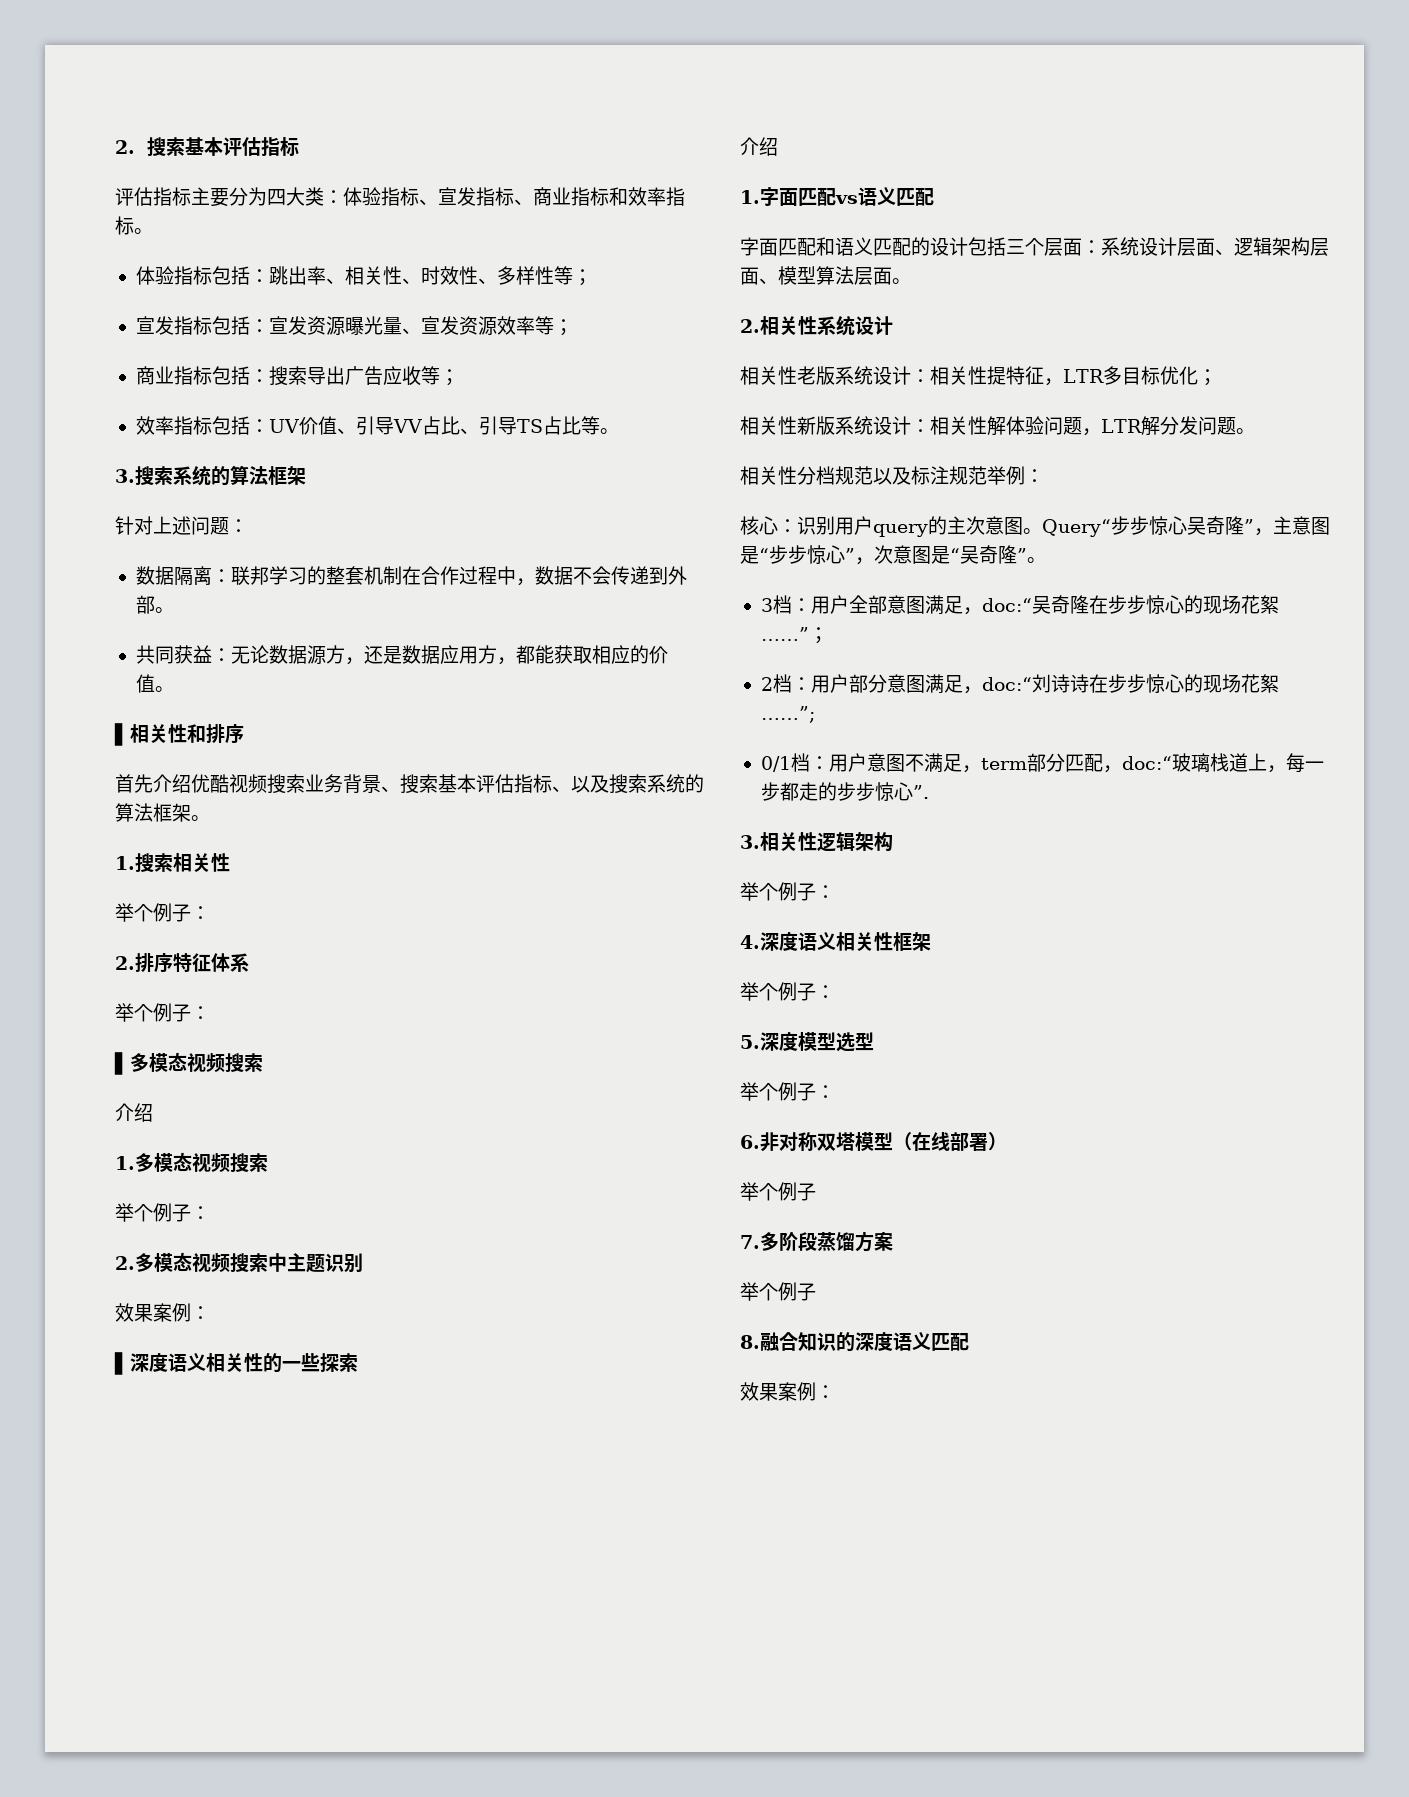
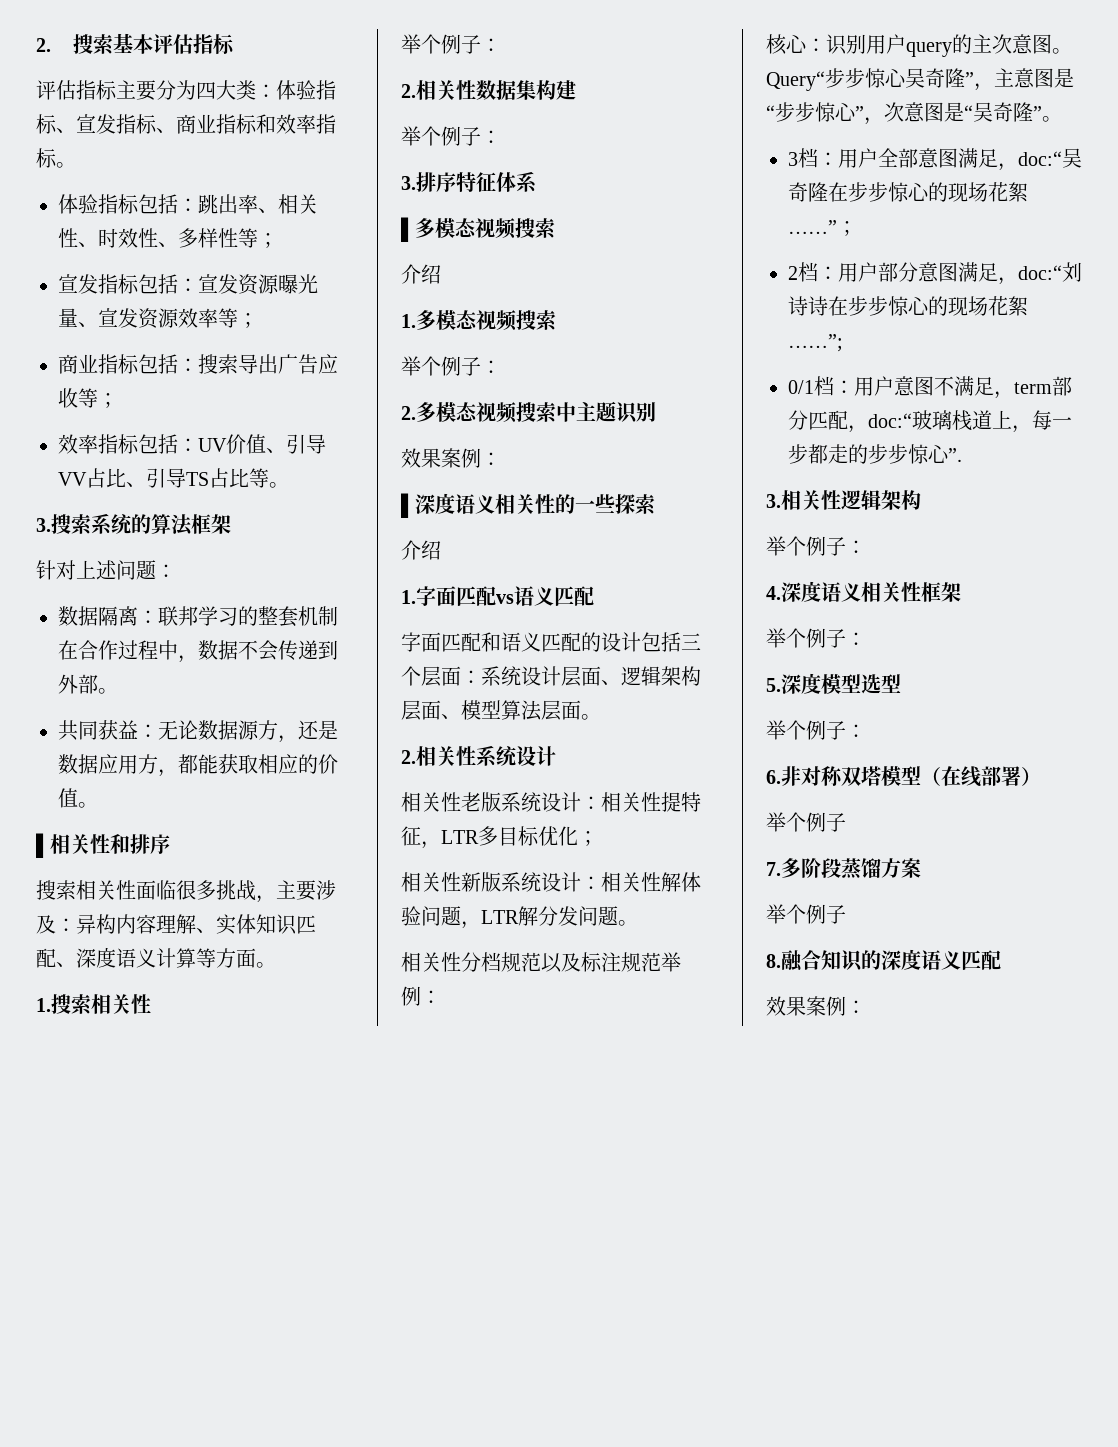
- 首先介绍优酷视频搜索业务背景、搜索基本评估指标、以及搜索系统的算法框架。
+ 搜索相关性面临很多挑战，主要涉及：异构内容理解、实体知识匹配、深度语义计算等方面。
- 2.排序特征体系
+ 2.相关性数据集构建
  举个例子：
+ 3.排序特征体系

